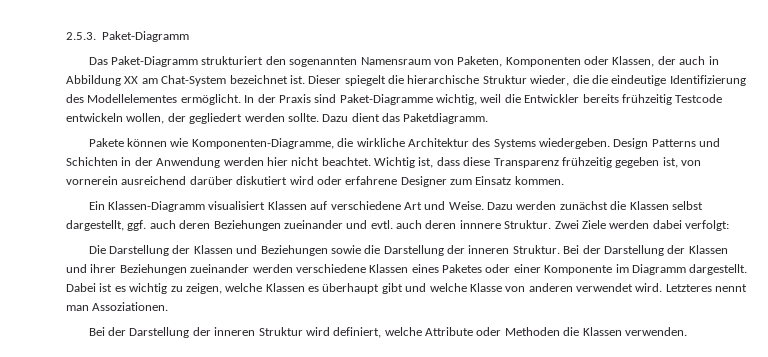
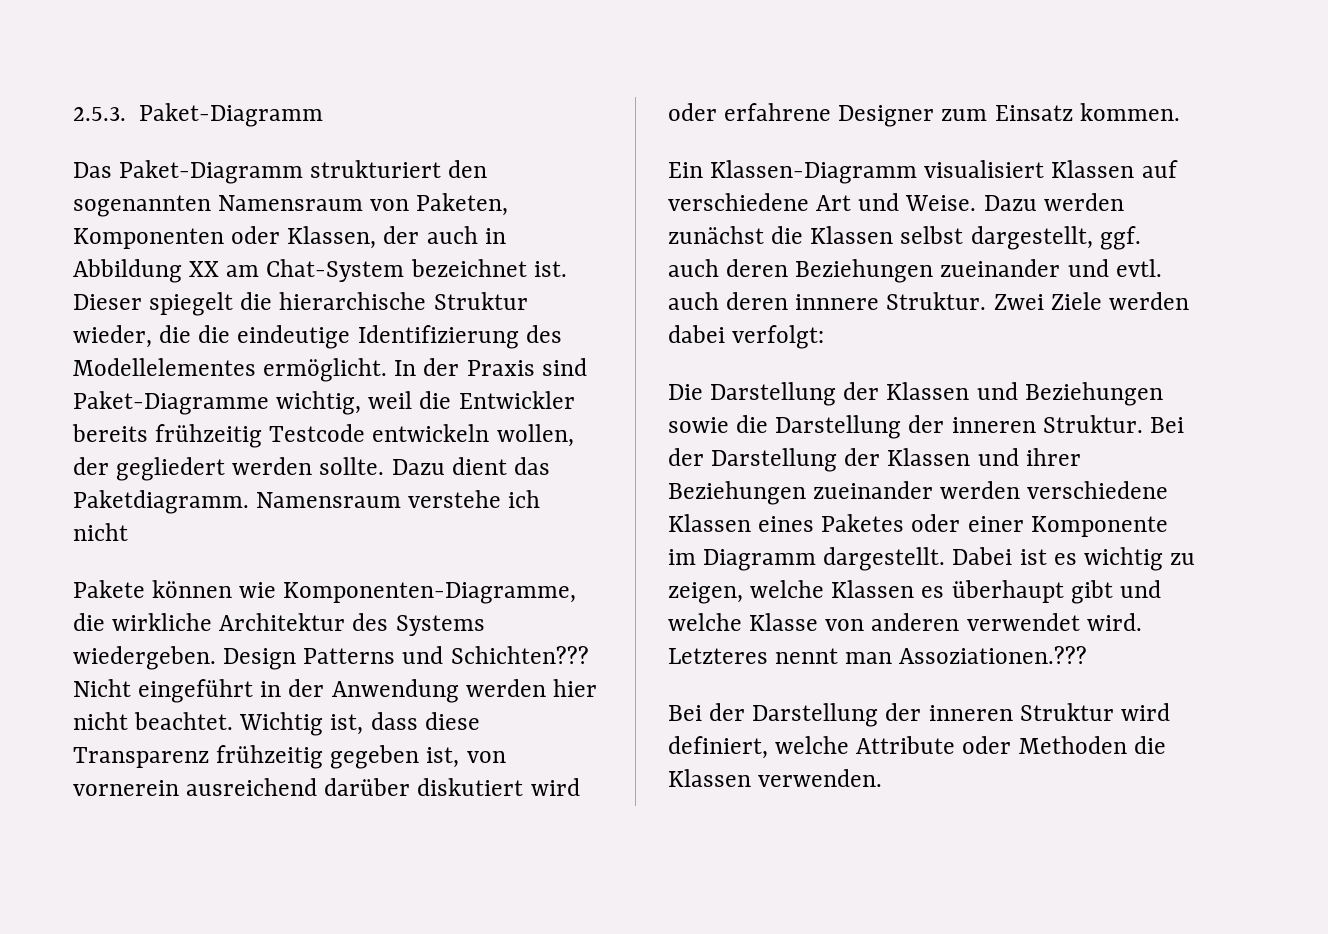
+ Namensraum verstehe ich nicht
- Design Patterns und Schichten in der Anwendung werden hier nicht beachtet.
+ Design Patterns und Schichten??? Nicht eingeführt in der Anwendung werden hier nicht beachtet.
- Letzteres nennt man Assoziationen.
+ Letzteres nennt man Assoziationen.???

